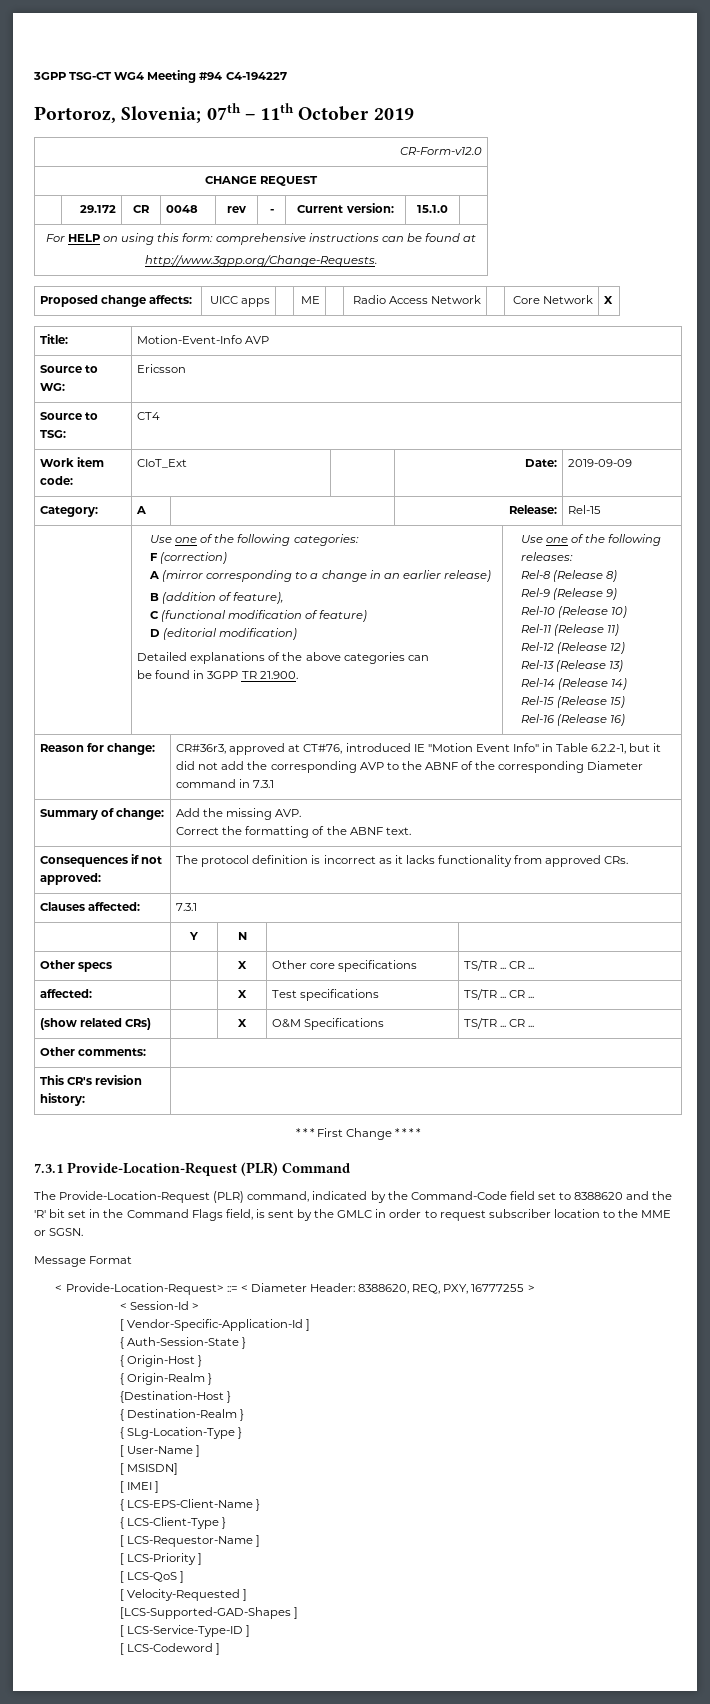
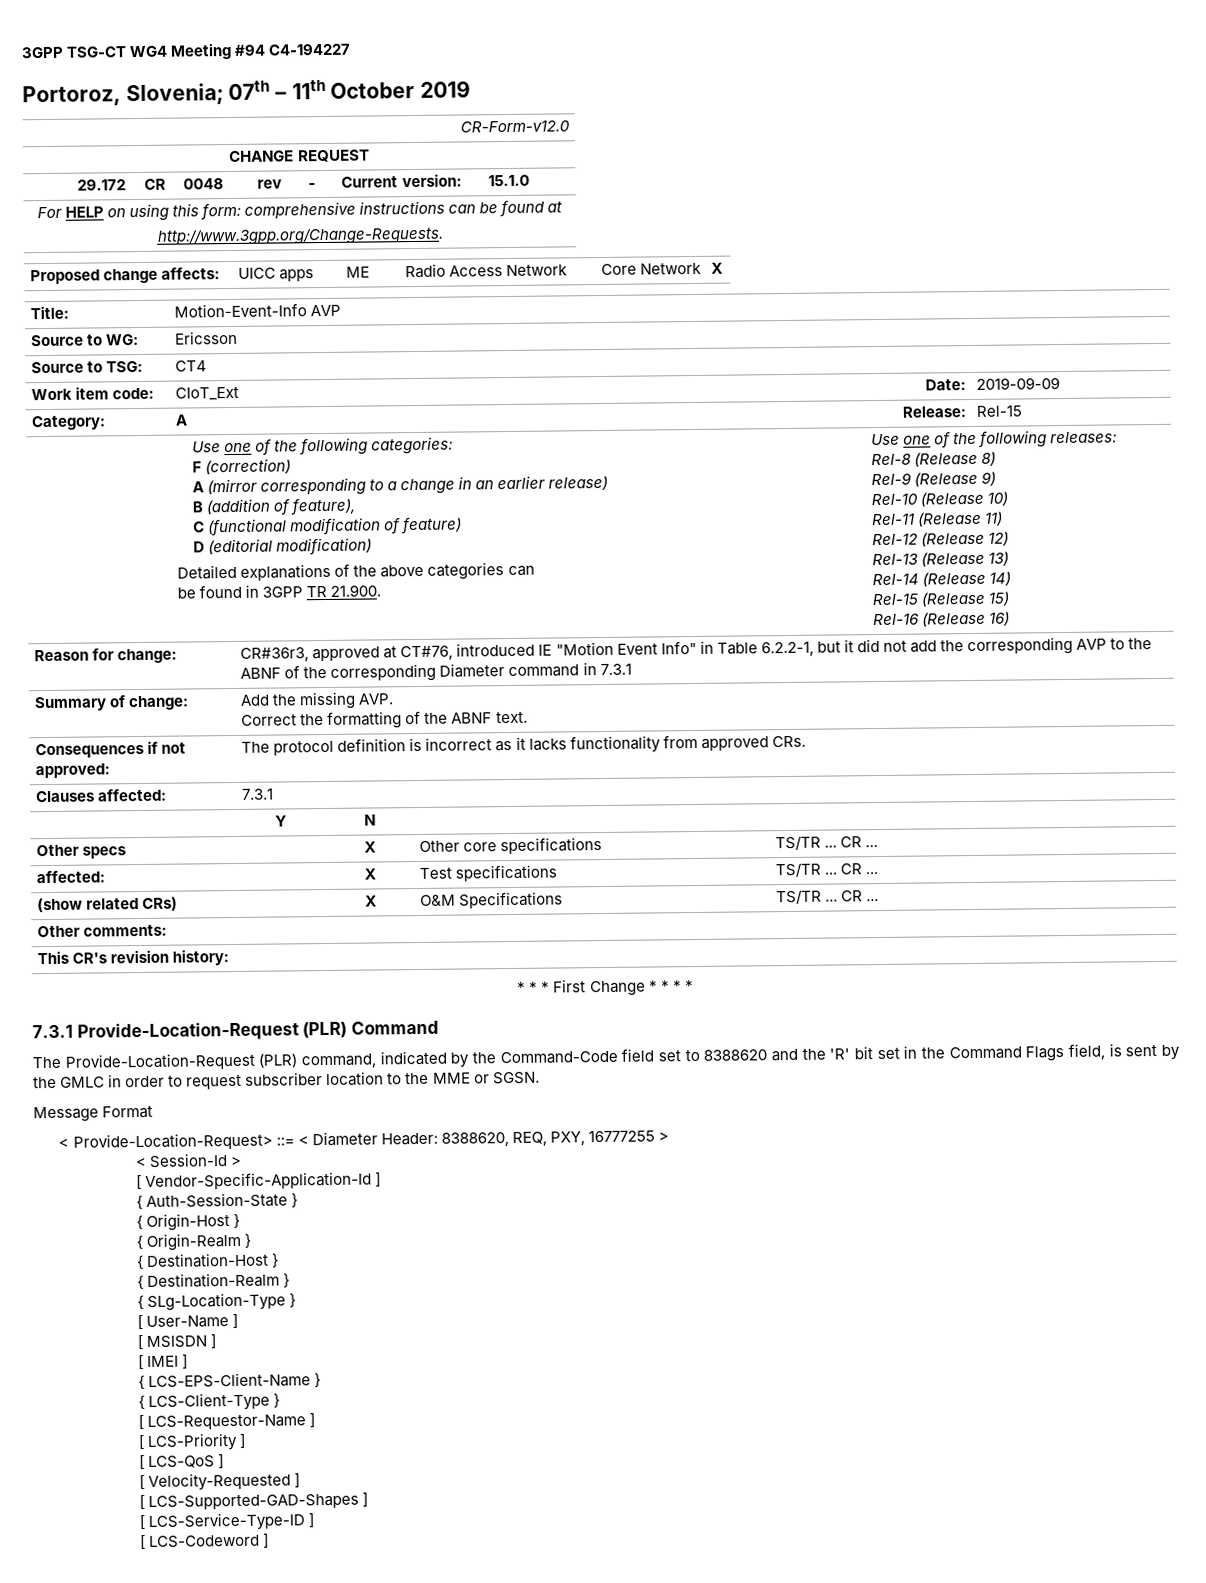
- {Destination-Host }
+ { Destination-Host }
- [ MSISDN]
+ [ MSISDN ]
- [LCS-Supported-GAD-Shapes ]
+ [ LCS-Supported-GAD-Shapes ]

